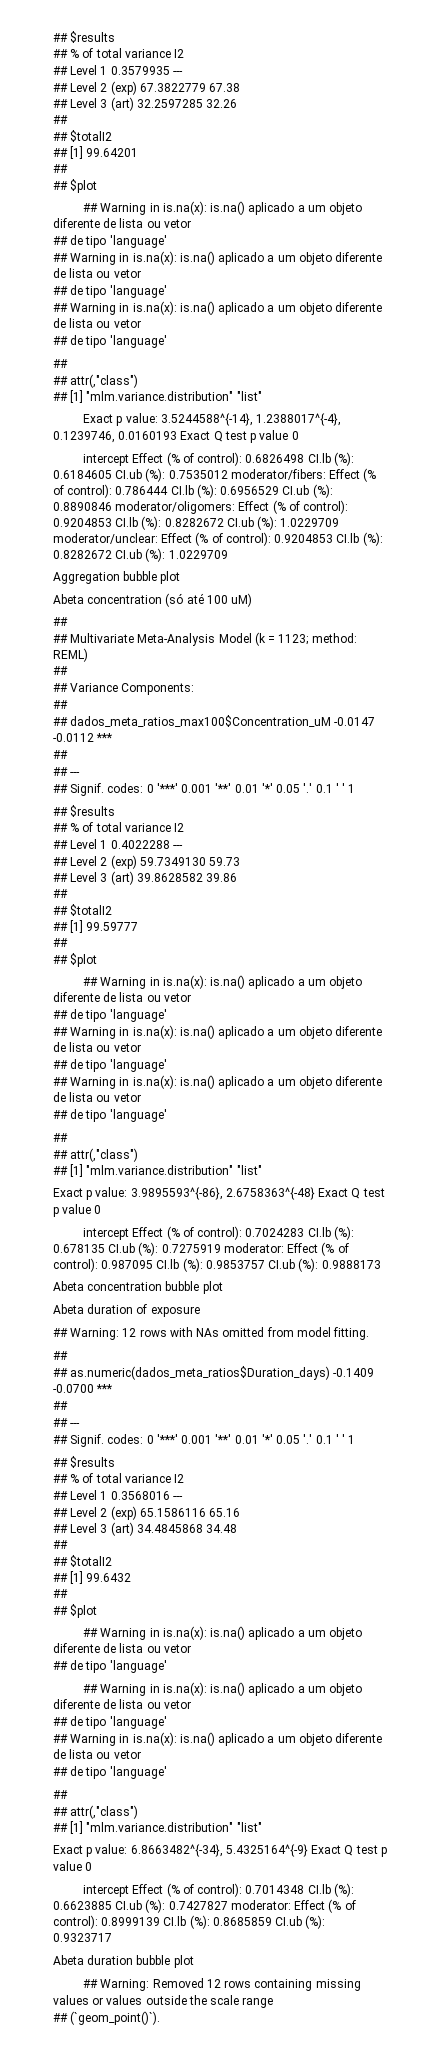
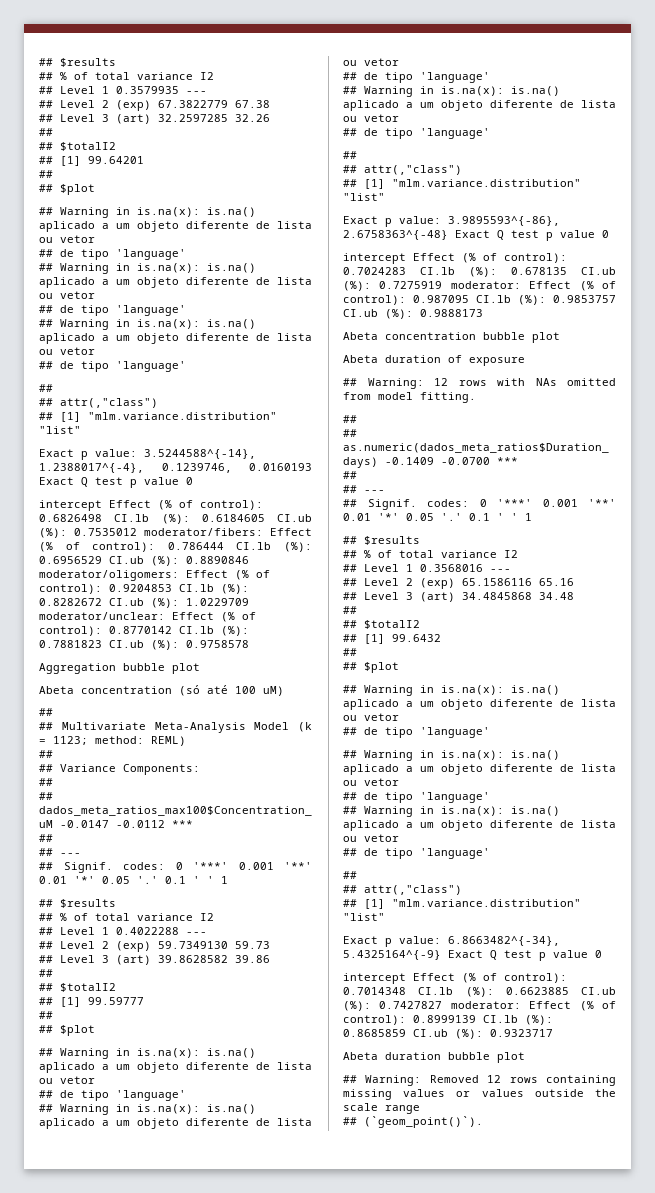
- intercept Effect (% of control): 0.6826498 CI.lb (%): 0.6184605 CI.ub (%): 0.7535012 moderator/fibers: Effect (% of control): 0.786444 CI.lb (%): 0.6956529 CI.ub (%): 0.8890846 moderator/oligomers: Effect (% of control): 0.9204853 CI.lb (%): 0.8282672 CI.ub (%): 1.0229709 moderator/unclear: Effect (% of control): 0.9204853 CI.lb (%): 0.8282672 CI.ub (%): 1.0229709
+ intercept Effect (% of control): 0.6826498 CI.lb (%): 0.6184605 CI.ub (%): 0.7535012 moderator/fibers: Effect (% of control): 0.786444 CI.lb (%): 0.6956529 CI.ub (%): 0.8890846 moderator/oligomers: Effect (% of control): 0.9204853 CI.lb (%): 0.8282672 CI.ub (%): 1.0229709 moderator/unclear: Effect (% of control): 0.8770142 CI.lb (%): 0.7881823 CI.ub (%): 0.9758578

